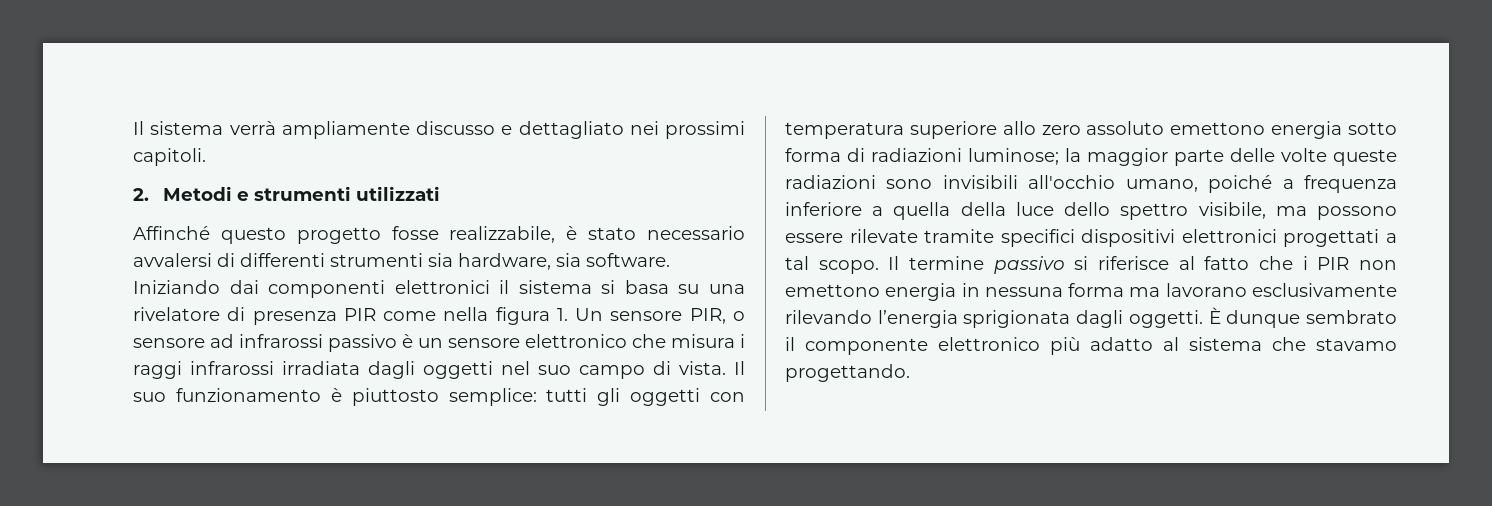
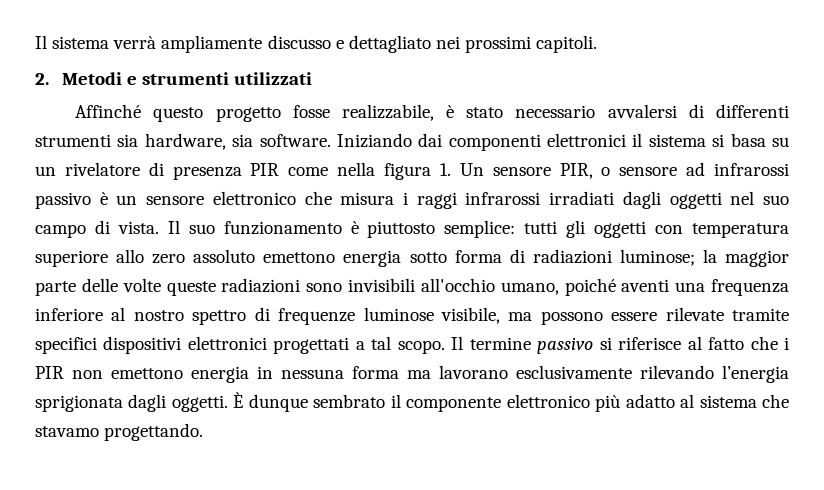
- Iniziando dai componenti elettronici il sistema si basa su una rivelatore di presenza PIR come nella figura 1. Un sensore PIR, o sensore ad infrarossi passivo è un sensore elettronico che misura i raggi infrarossi irradiata dagli oggetti nel suo campo di vista.
+ Iniziando dai componenti elettronici il sistema si basa su un rivelatore di presenza PIR come nella figura 1. Un sensore PIR, o sensore ad infrarossi passivo è un sensore elettronico che misura i raggi infrarossi irradiati dagli oggetti nel suo campo di vista.
- Il suo funzionamento è piuttosto semplice: tutti gli oggetti con temperatura superiore allo zero assoluto emettono energia sotto forma di radiazioni luminose; la maggior parte delle volte queste radiazioni sono invisibili all'occhio umano, poiché a frequenza inferiore a quella della luce dello spettro visibile, ma possono essere rilevate tramite specifici dispositivi elettronici progettati a tal scopo.
+ Il suo funzionamento è piuttosto semplice: tutti gli oggetti con temperatura superiore allo zero assoluto emettono energia sotto forma di radiazioni luminose; la maggior parte delle volte queste radiazioni sono invisibili all'occhio umano, poiché aventi una frequenza inferiore al nostro spettro di frequenze luminose visibile, ma possono essere rilevate tramite specifici dispositivi elettronici progettati a tal scopo.

